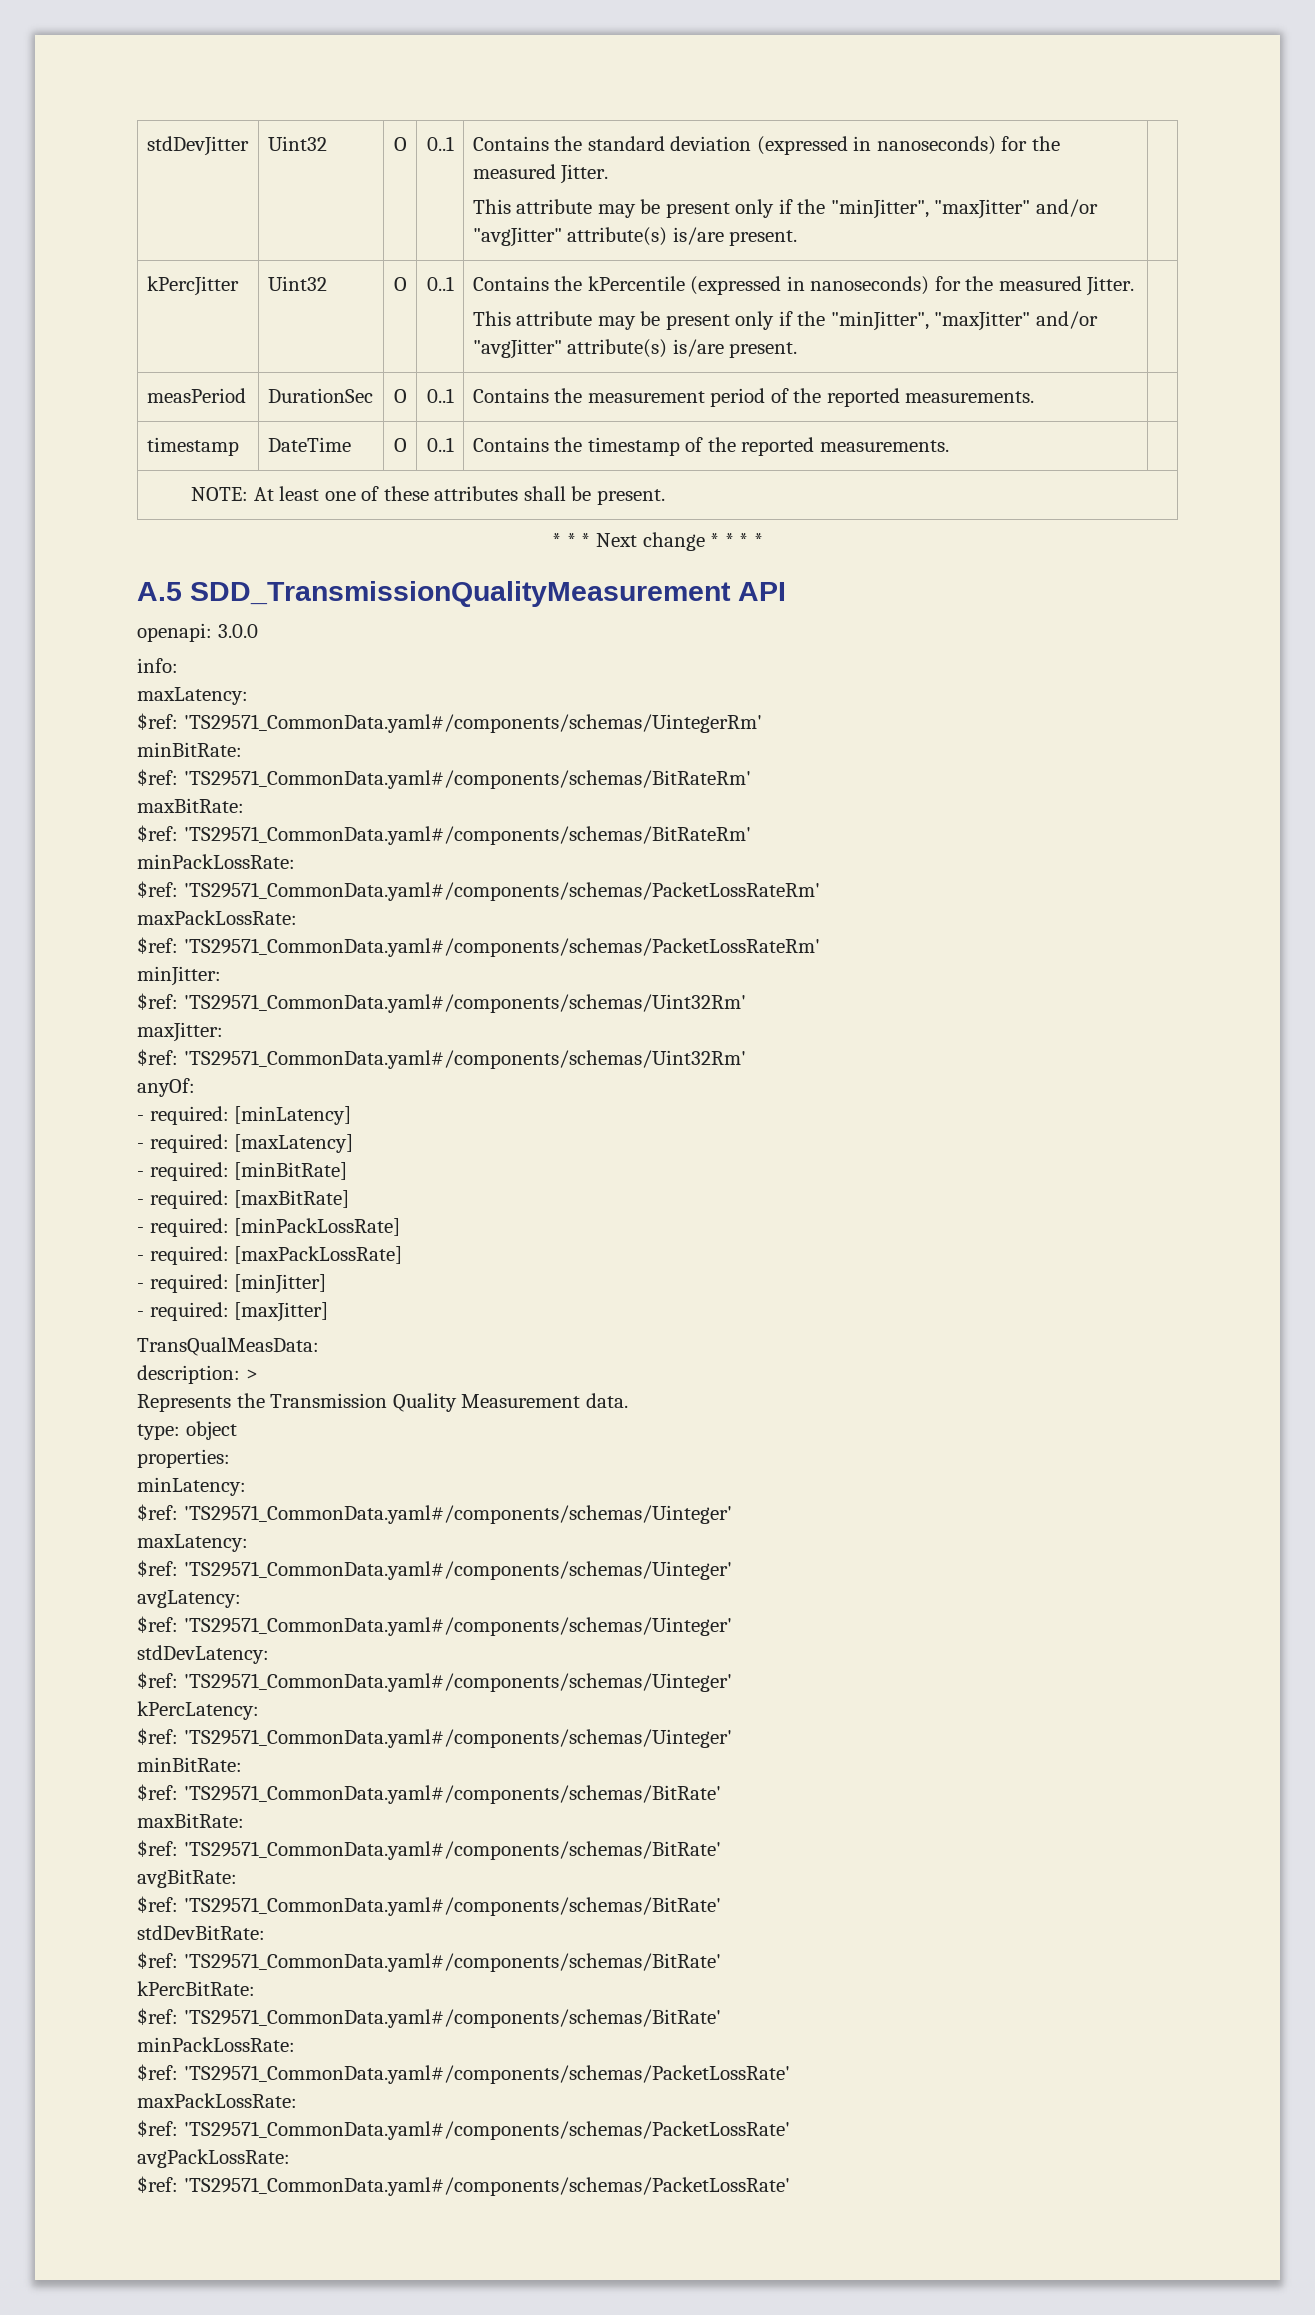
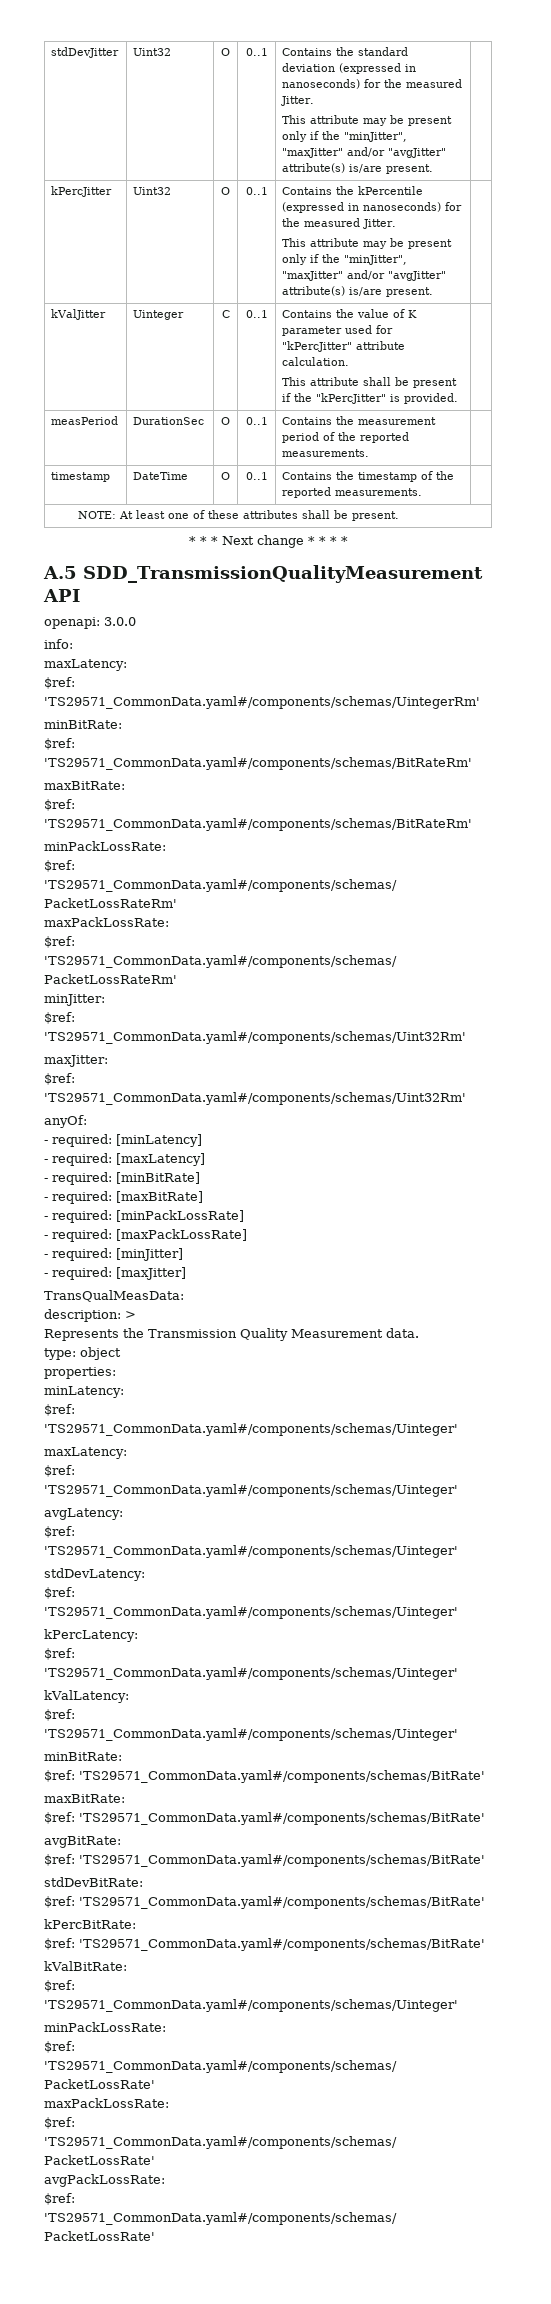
+ kValJitter | Uinteger | C | 0..1 | Contains the value of K parameter used for "kPercJitter" attribute calculation.
+ This attribute shall be present if the "kPercJitter" is provided. |
+ kValLatency:
+ $ref: 'TS29571_CommonData.yaml#/components/schemas/Uinteger'
+ kValBitRate:
+ $ref: 'TS29571_CommonData.yaml#/components/schemas/Uinteger'

